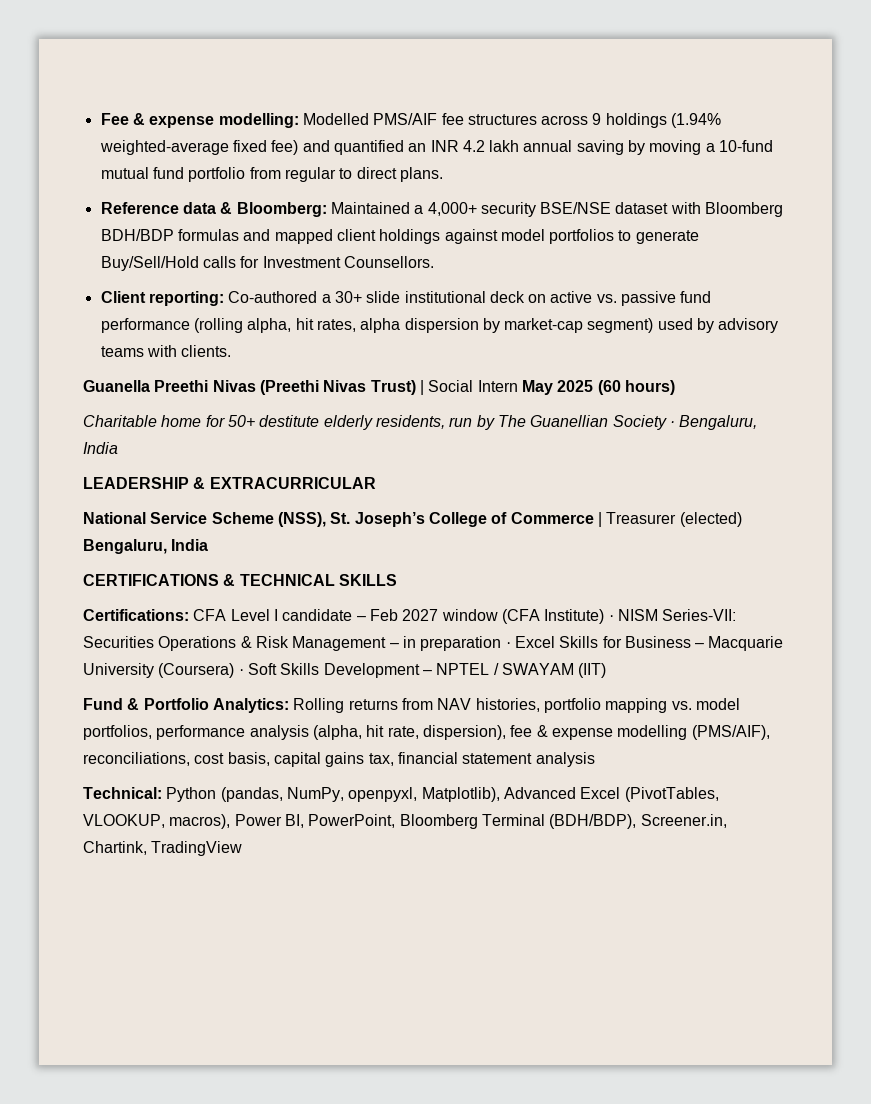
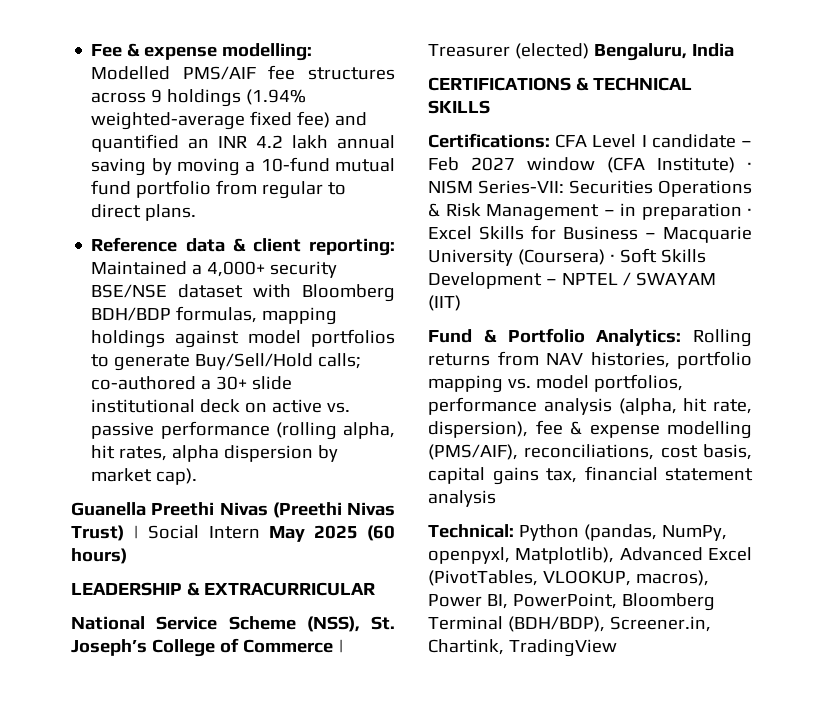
- Reference data & Bloomberg: Maintained a 4,000+ security BSE/NSE dataset with Bloomberg BDH/BDP formulas and mapped client holdings against model portfolios to generate Buy/Sell/Hold calls for Investment Counsellors.
- Client reporting: Co-authored a 30+ slide institutional deck on active vs. passive fund performance (rolling alpha, hit rates, alpha dispersion by market-cap segment) used by advisory teams with clients.
+ Reference data & client reporting: Maintained a 4,000+ security BSE/NSE dataset with Bloomberg BDH/BDP formulas, mapping holdings against model portfolios to generate Buy/Sell/Hold calls; co-authored a 30+ slide institutional deck on active vs. passive performance (rolling alpha, hit rates, alpha dispersion by market cap).
- Charitable home for 50+ destitute elderly residents, run by The Guanellian Society · Bengaluru, India

